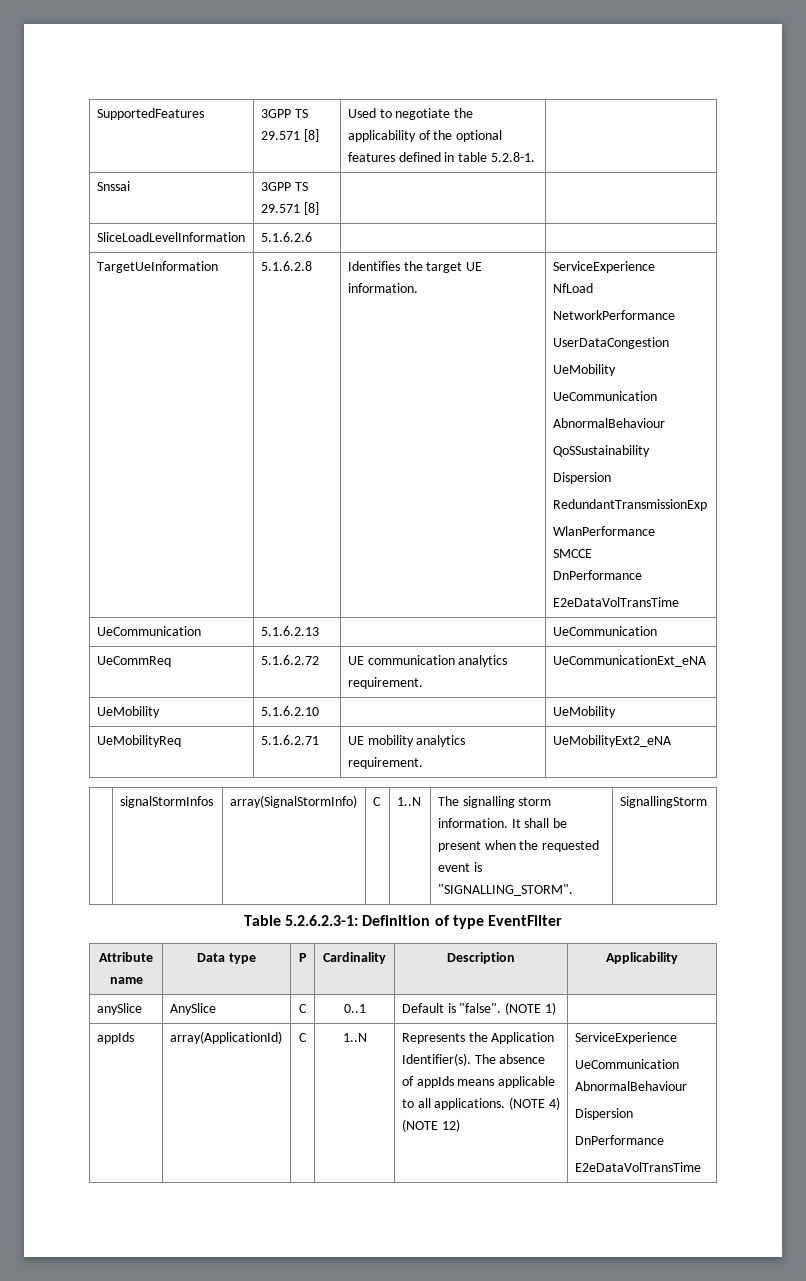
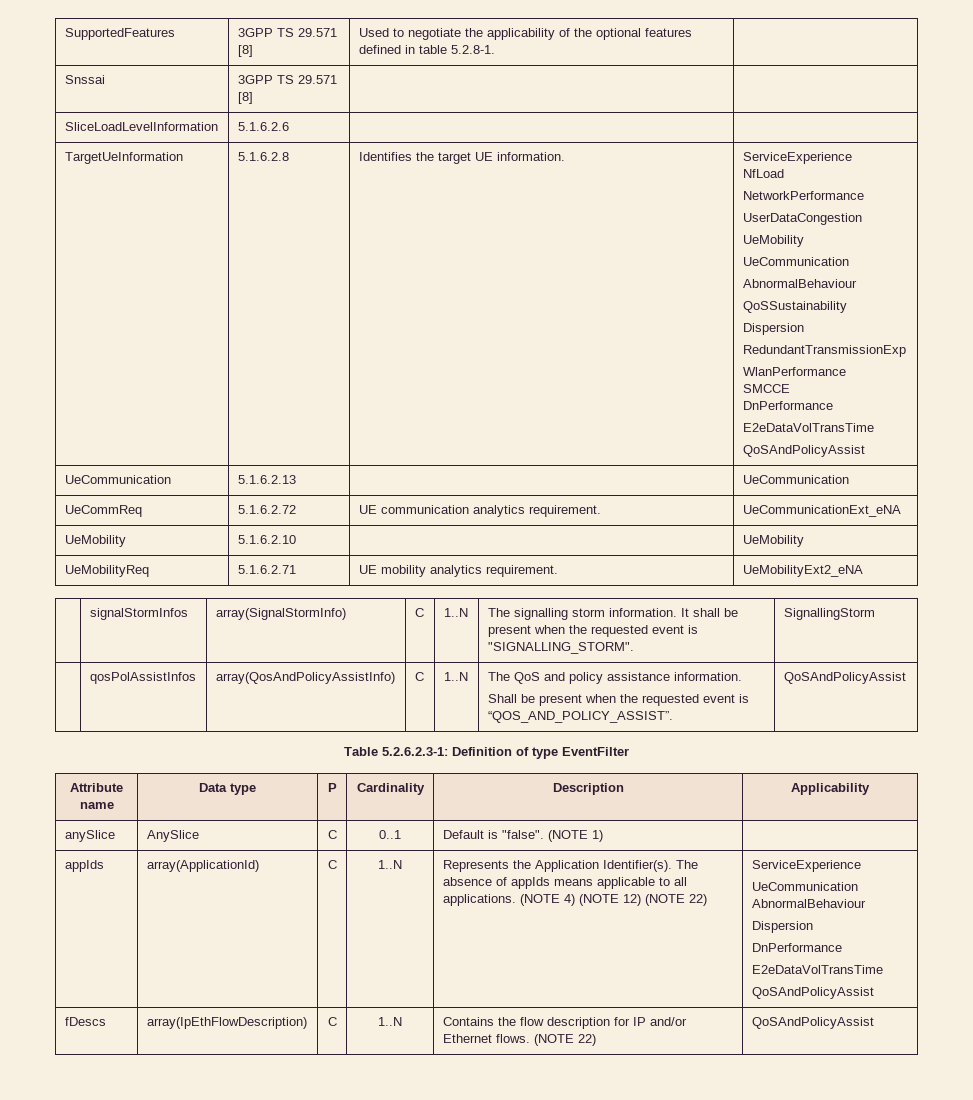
  TargetUeInformation | 5.1.6.2.8 | Identifies the target UE information. | ServiceExperience
  NfLoad
  NetworkPerformance
  UserDataCongestion
  UeMobility
  UeCommunication
  AbnormalBehaviour
  QoSSustainability
  Dispersion
  RedundantTransmissionExp
  WlanPerformance
  SMCCE
  DnPerformance
  E2eDataVolTransTime
+ QoSAndPolicyAssist
+ | qosPolAssistInfos | array(QosAndPolicyAssistInfo) | C | 1..N | The QoS and policy assistance information.
+ Shall be present when the requested event is “QOS_AND_POLICY_ASSIST”. | QoSAndPolicyAssist
- appIds | array(ApplicationId) | C | 1..N | Represents the Application Identifier(s). The absence of appIds means applicable to all applications. (NOTE 4) (NOTE 12) | ServiceExperience
+ appIds | array(ApplicationId) | C | 1..N | Represents the Application Identifier(s). The absence of appIds means applicable to all applications. (NOTE 4) (NOTE 12) (NOTE 22) | ServiceExperience
  UeCommunication AbnormalBehaviour
  Dispersion
  DnPerformance
  E2eDataVolTransTime
+ QoSAndPolicyAssist
+ fDescs | array(IpEthFlowDescription) | C | 1..N | Contains the flow description for IP and/or Ethernet flows. (NOTE 22) | QoSAndPolicyAssist

